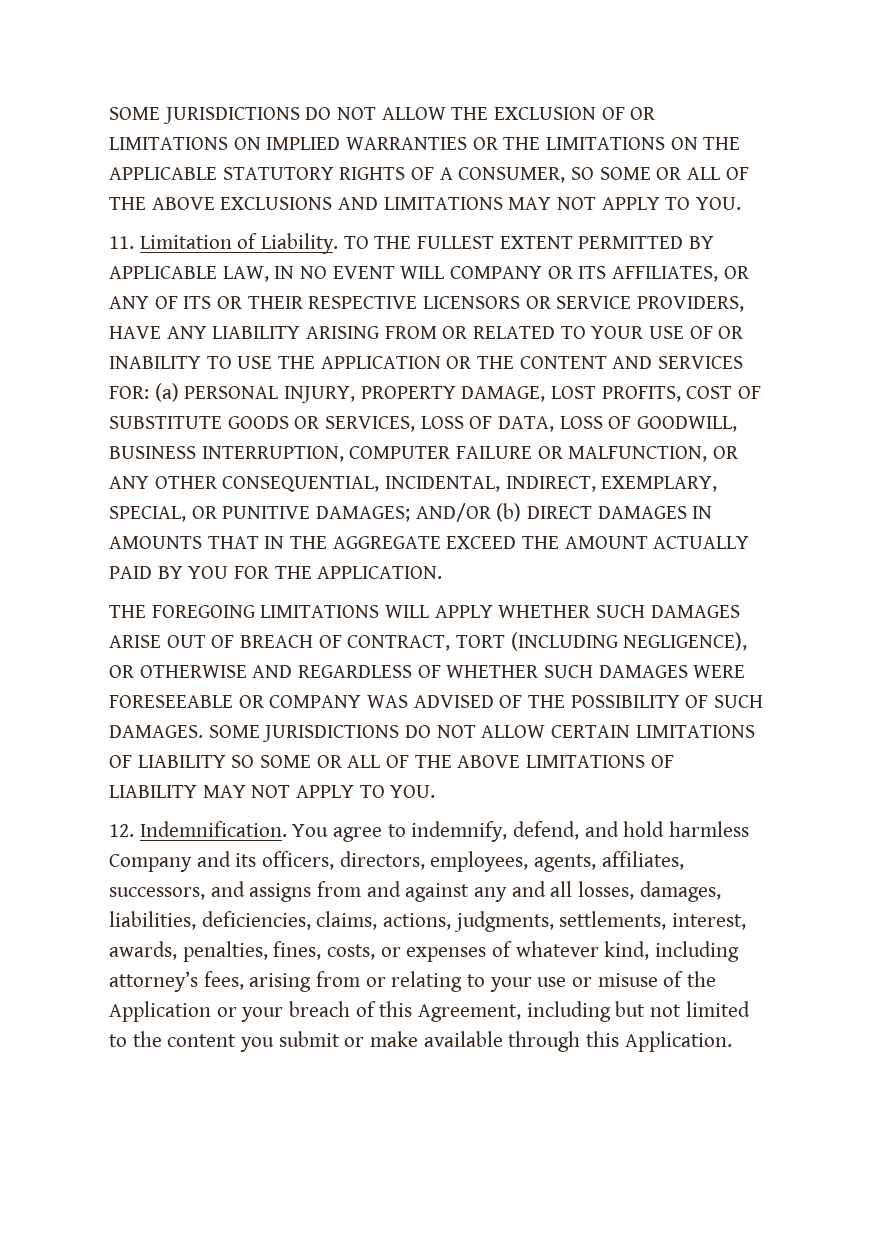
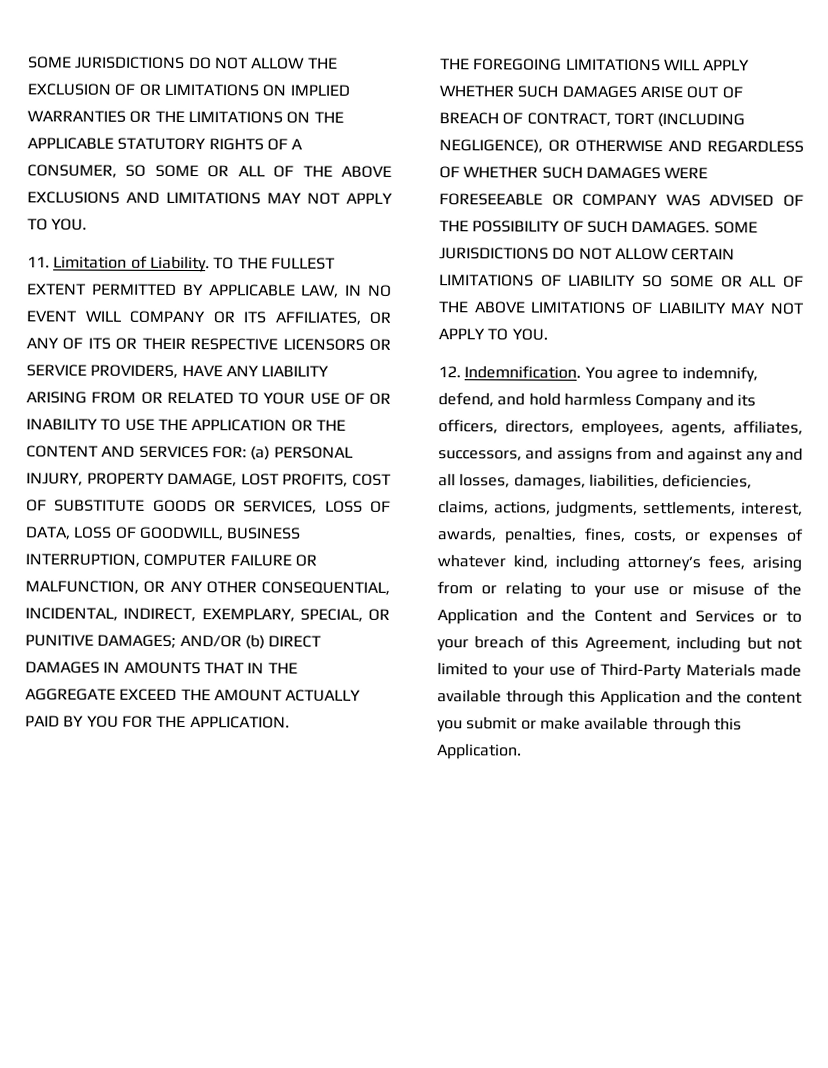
- You agree to indemnify, defend, and hold harmless Company and its officers, directors, employees, agents, affiliates, successors, and assigns from and against any and all losses, damages, liabilities, deficiencies, claims, actions, judgments, settlements, interest, awards, penalties, fines, costs, or expenses of whatever kind, including attorney’s fees, arising from or relating to your use or misuse of the Application or your breach of this Agreement, including but not limited to the content you submit or make available through this Application.
+ You agree to indemnify, defend, and hold harmless Company and its officers, directors, employees, agents, affiliates, successors, and assigns from and against any and all losses, damages, liabilities, deficiencies, claims, actions, judgments, settlements, interest, awards, penalties, fines, costs, or expenses of whatever kind, including attorney’s fees, arising from or relating to your use or misuse of the Application and the Content and Services or to your breach of this Agreement, including but not limited to your use of Third-Party Materials made available through this Application and the content you submit or make available through this Application.

